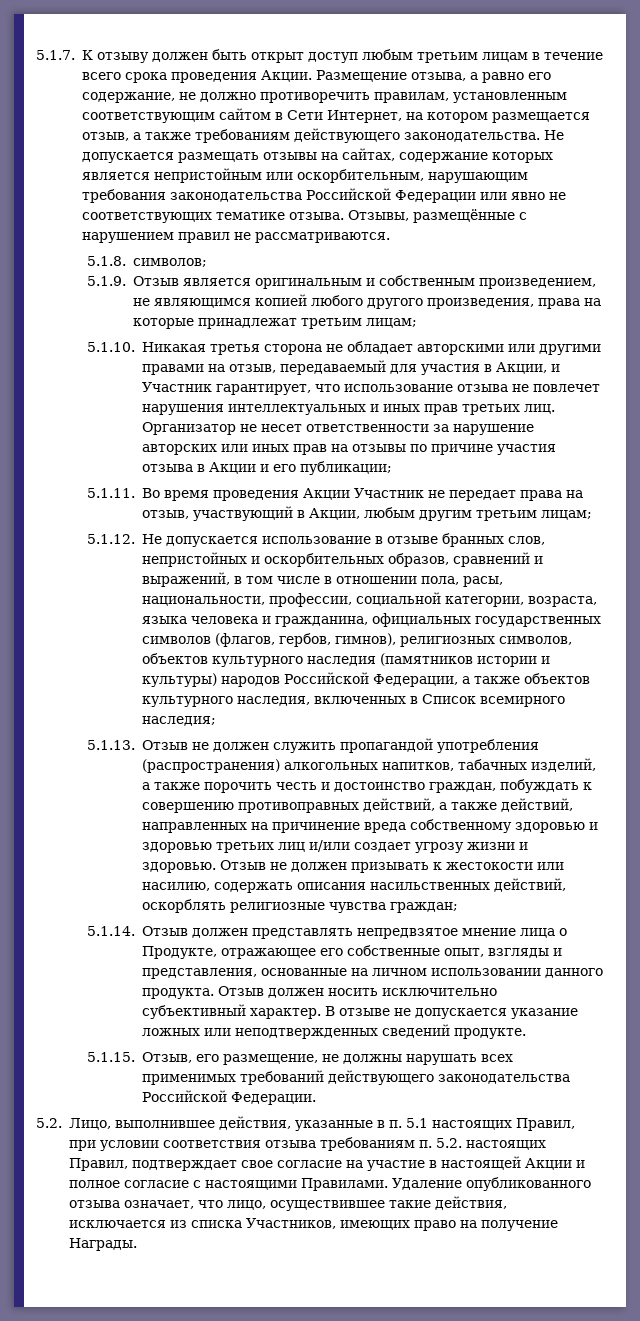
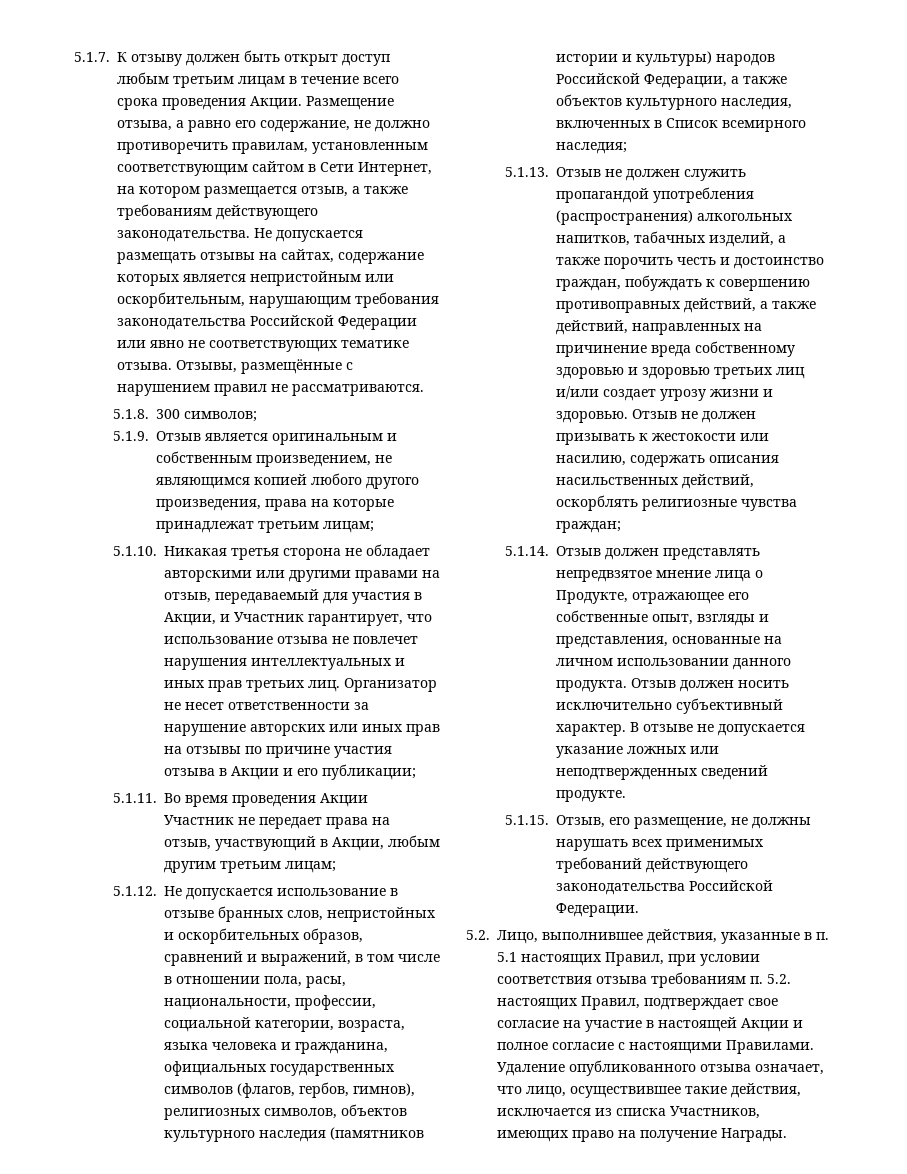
- 5.1.8. символов;
+ 5.1.8. 300 символов;

